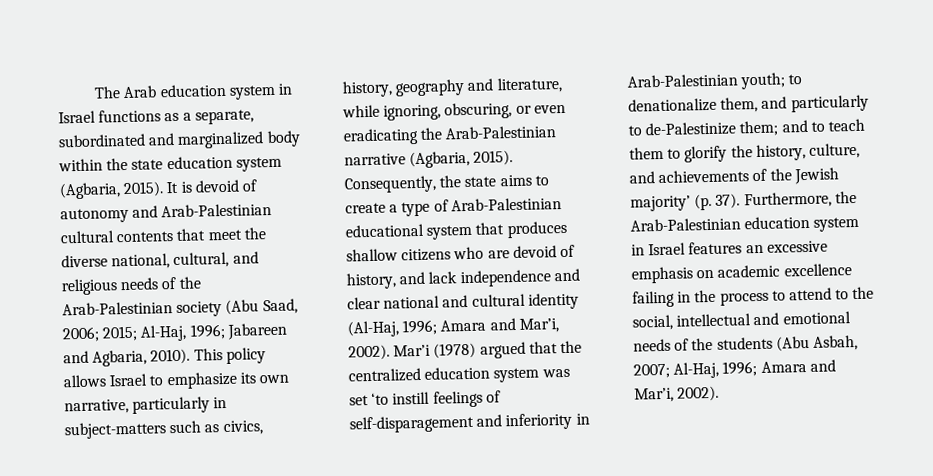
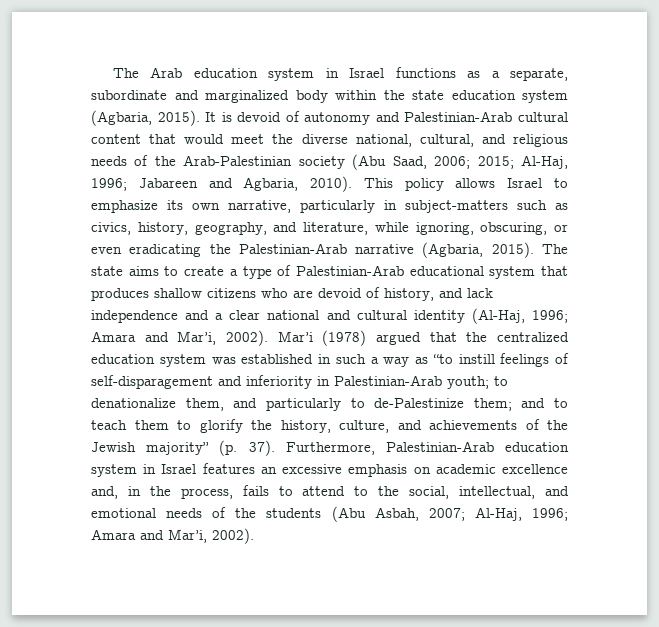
- The Arab education system in Israel functions as a separate, subordinated and marginalized body within the state education system (Agbaria, 2015).
+ The Arab education system in Israel functions as a separate, subordinate and marginalized body within the state education system (Agbaria, 2015).
- It is devoid of autonomy and Arab-Palestinian cultural contents that meet the diverse national, cultural, and religious needs of the Arab-Palestinian society (Abu Saad, 2006; 2015; Al-Haj, 1996; Jabareen and Agbaria, 2010).
+ It is devoid of autonomy and Palestinian-Arab cultural content that would meet the diverse national, cultural, and religious needs of the Arab-Palestinian society (Abu Saad, 2006; 2015; Al-Haj, 1996; Jabareen and Agbaria, 2010).
- This policy allows Israel to emphasize its own narrative, particularly in subject-matters such as civics, history, geography and literature, while ignoring, obscuring, or even eradicating the Arab-Palestinian narrative (Agbaria, 2015).
+ This policy allows Israel to emphasize its own narrative, particularly in subject-matters such as civics, history, geography, and literature, while ignoring, obscuring, or even eradicating the Palestinian-Arab narrative (Agbaria, 2015).
- Consequently, the state aims to create a type of Arab-Palestinian educational system that produces shallow citizens who are devoid of history, and lack independence and clear national and cultural identity (Al-Haj, 1996; Amara and Mar’i, 2002).
+ The state aims to create a type of Palestinian-Arab educational system that produces shallow citizens who are devoid of history, and lack independence and a clear national and cultural identity (Al-Haj, 1996; Amara and Mar’i, 2002).
- Mar’i (1978) argued that the centralized education system was set ‘to instill feelings of self-disparagement and inferiority in Arab-Palestinian youth; to denationalize them, and particularly to de-Palestinize them; and to teach them to glorify the history, culture, and achievements of the Jewish majority’ (p. 37).
+ Mar’i (1978) argued that the centralized education system was established in such a way as “to instill feelings of self-disparagement and inferiority in Palestinian-Arab youth; to denationalize them, and particularly to de-Palestinize them; and to teach them to glorify the history, culture, and achievements of the Jewish majority” (p. 37).
- Furthermore, the Arab-Palestinian education system in Israel features an excessive emphasis on academic excellence failing in the process to attend to the social, intellectual and emotional needs of the students (Abu Asbah, 2007; Al-Haj, 1996; Amara and Mar’i, 2002).
+ Furthermore, Palestinian-Arab education system in Israel features an excessive emphasis on academic excellence and, in the process, fails to attend to the social, intellectual, and emotional needs of the students (Abu Asbah, 2007; Al-Haj, 1996; Amara and Mar’i, 2002).

